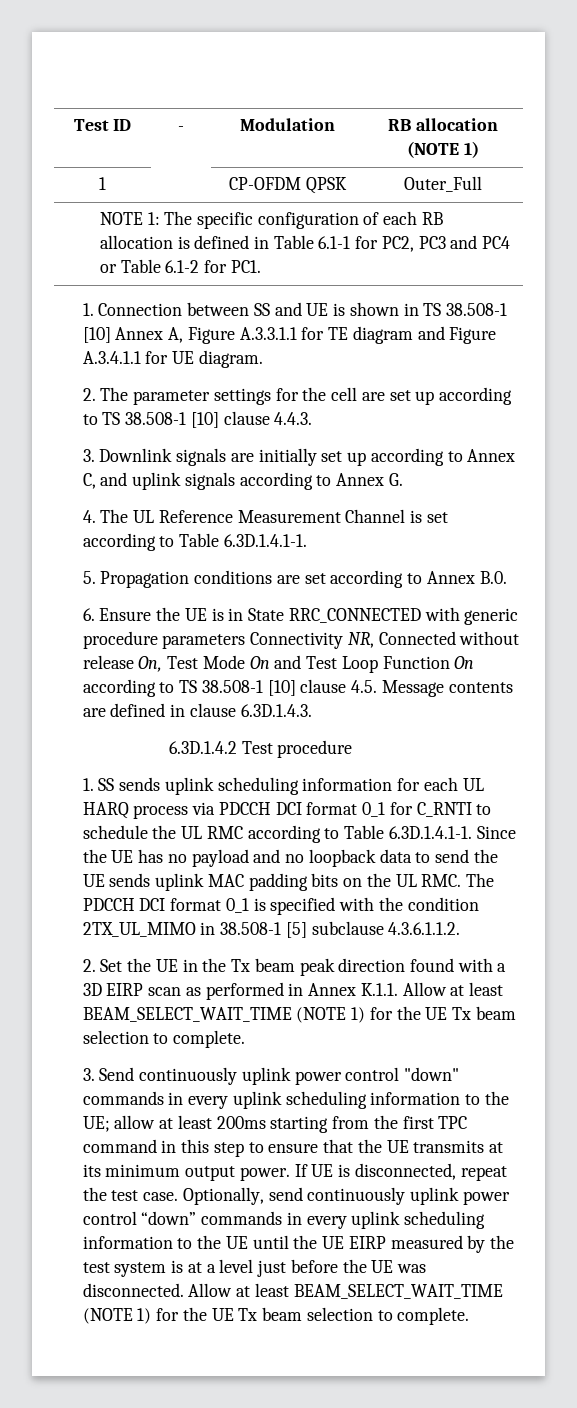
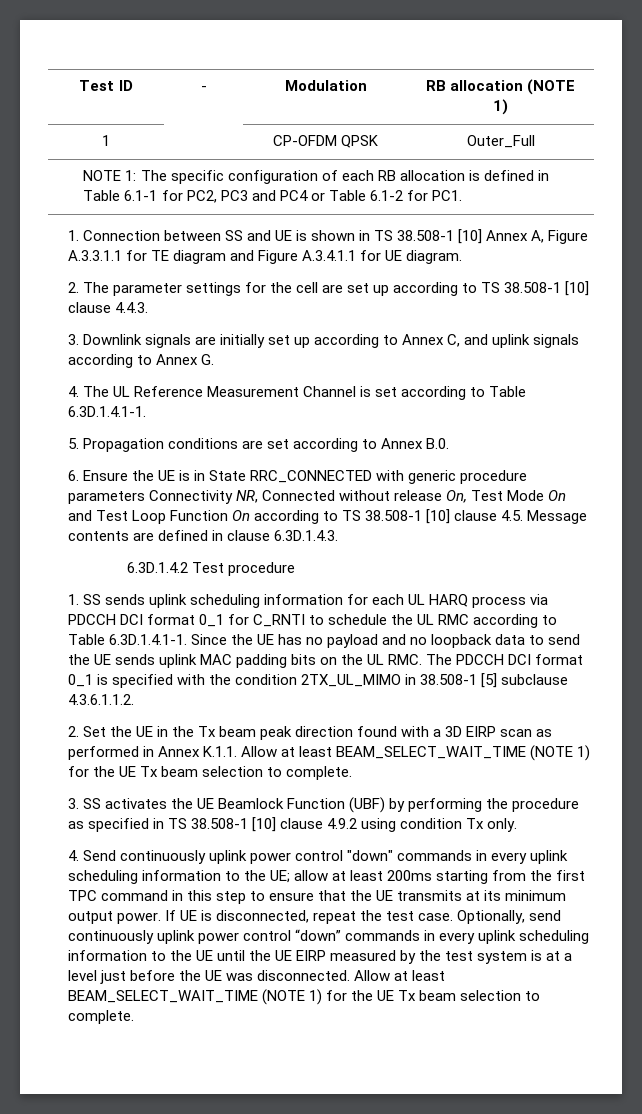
- 3. Send continuously uplink power control "down" commands in every uplink scheduling information to the UE; allow at least 200ms starting from the first TPC command in this step to ensure that the UE transmits at its minimum output power.
+ 3. SS activates the UE Beamlock Function (UBF) by performing the procedure as specified in TS 38.508-1 [10] clause 4.9.2 using condition Tx only.
+ 4. Send continuously uplink power control "down" commands in every uplink scheduling information to the UE; allow at least 200ms starting from the first TPC command in this step to ensure that the UE transmits at its minimum output power.

